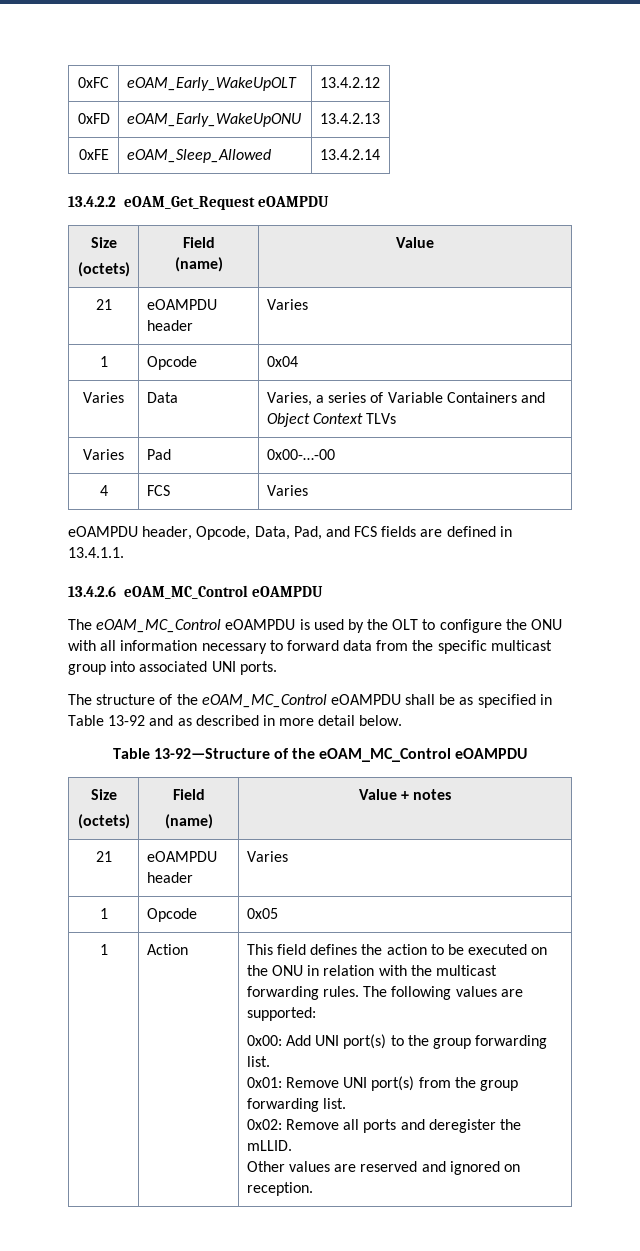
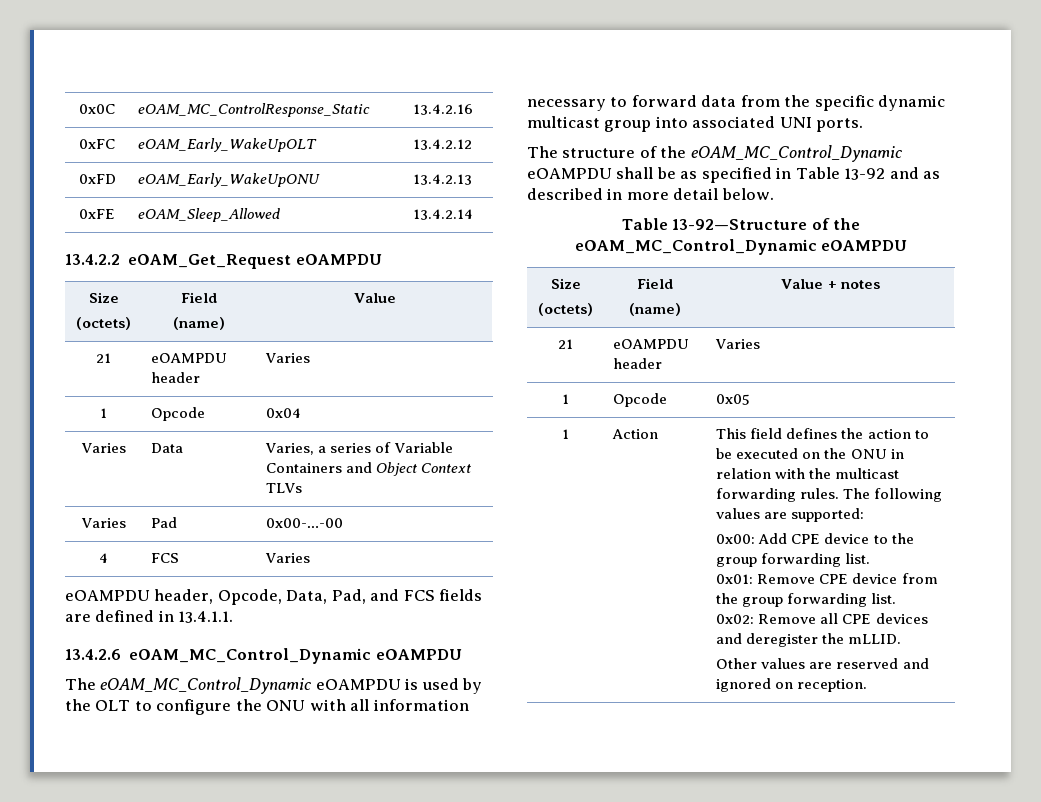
+ 0x0C | eOAM_MC_ControlResponse_Static | 13.4.2.16
- 13.4.2.6 eOAM_MC_Control eOAMPDU
+ 13.4.2.6 eOAM_MC_Control_Dynamic eOAMPDU
- The eOAM_MC_Control eOAMPDU is used by the OLT to configure the ONU with all information necessary to forward data from the specific multicast group into associated UNI ports.
+ The eOAM_MC_Control_Dynamic eOAMPDU is used by the OLT to configure the ONU with all information necessary to forward data from the specific dynamic multicast group into associated UNI ports.
- The structure of the eOAM_MC_Control eOAMPDU shall be as specified in Table 13-92 and as described in more detail below.
+ The structure of the eOAM_MC_Control_Dynamic eOAMPDU shall be as specified in Table 13-92 and as described in more detail below.
- Table 13-92—Structure of the eOAM_MC_Control eOAMPDU
+ Table 13-92—Structure of the eOAM_MC_Control_Dynamic eOAMPDU
- 0x00: Add UNI port(s) to the group forwarding list.
+ 0x00: Add CPE device to the group forwarding list.
- 0x01: Remove UNI port(s) from the group forwarding list.
+ 0x01: Remove CPE device from the group forwarding list.
- 0x02: Remove all ports and deregister the mLLID.
+ 0x02: Remove all CPE devices and deregister the mLLID.

